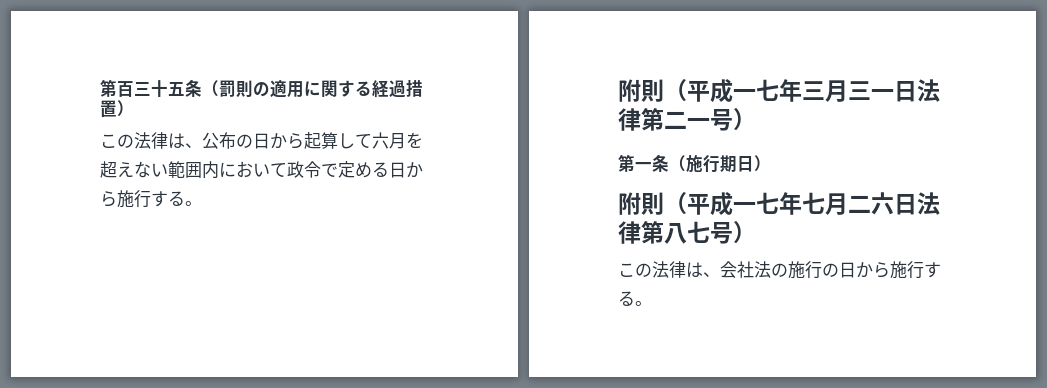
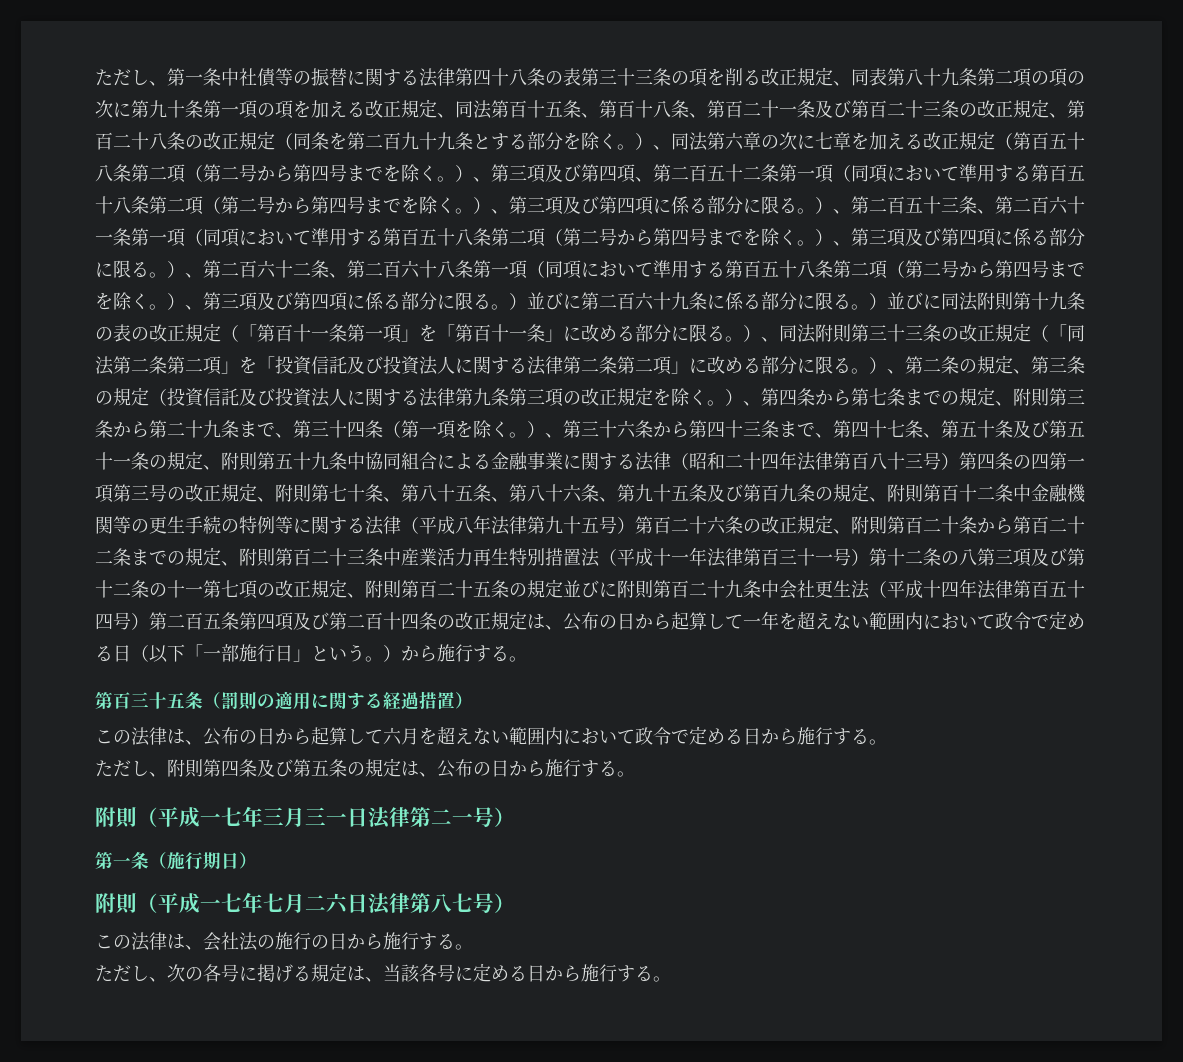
+ ただし、第一条中社債等の振替に関する法律第四十八条の表第三十三条の項を削る改正規定、同表第八十九条第二項の項の次に第九十条第一項の項を加える改正規定、同法第百十五条、第百十八条、第百二十一条及び第百二十三条の改正規定、第百二十八条の改正規定（同条を第二百九十九条とする部分を除く。）、同法第六章の次に七章を加える改正規定（第百五十八条第二項（第二号から第四号までを除く。）、第三項及び第四項、第二百五十二条第一項（同項において準用する第百五十八条第二項（第二号から第四号までを除く。）、第三項及び第四項に係る部分に限る。）、第二百五十三条、第二百六十一条第一項（同項において準用する第百五十八条第二項（第二号から第四号までを除く。）、第三項及び第四項に係る部分に限る。）、第二百六十二条、第二百六十八条第一項（同項において準用する第百五十八条第二項（第二号から第四号までを除く。）、第三項及び第四項に係る部分に限る。）並びに第二百六十九条に係る部分に限る。）並びに同法附則第十九条の表の改正規定（「第百十一条第一項」を「第百十一条」に改める部分に限る。）、同法附則第三十三条の改正規定（「同法第二条第二項」を「投資信託及び投資法人に関する法律第二条第二項」に改める部分に限る。）、第二条の規定、第三条の規定（投資信託及び投資法人に関する法律第九条第三項の改正規定を除く。）、第四条から第七条までの規定、附則第三条から第二十九条まで、第三十四条（第一項を除く。）、第三十六条から第四十三条まで、第四十七条、第五十条及び第五十一条の規定、附則第五十九条中協同組合による金融事業に関する法律（昭和二十四年法律第百八十三号）第四条の四第一項第三号の改正規定、附則第七十条、第八十五条、第八十六条、第九十五条及び第百九条の規定、附則第百十二条中金融機関等の更生手続の特例等に関する法律（平成八年法律第九十五号）第百二十六条の改正規定、附則第百二十条から第百二十二条までの規定、附則第百二十三条中産業活力再生特別措置法（平成十一年法律第百三十一号）第十二条の八第三項及び第十二条の十一第七項の改正規定、附則第百二十五条の規定並びに附則第百二十九条中会社更生法（平成十四年法律第百五十四号）第二百五条第四項及び第二百十四条の改正規定は、公布の日から起算して一年を超えない範囲内において政令で定める日（以下「一部施行日」という。）から施行する。
+ ただし、附則第四条及び第五条の規定は、公布の日から施行する。
+ ただし、次の各号に掲げる規定は、当該各号に定める日から施行する。

